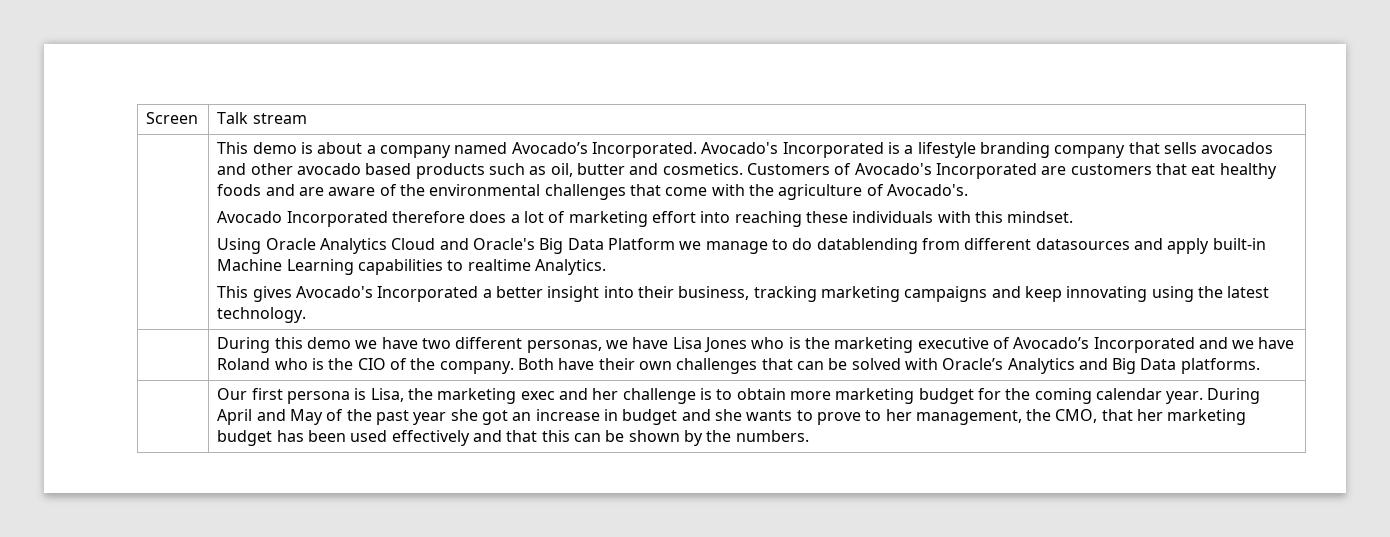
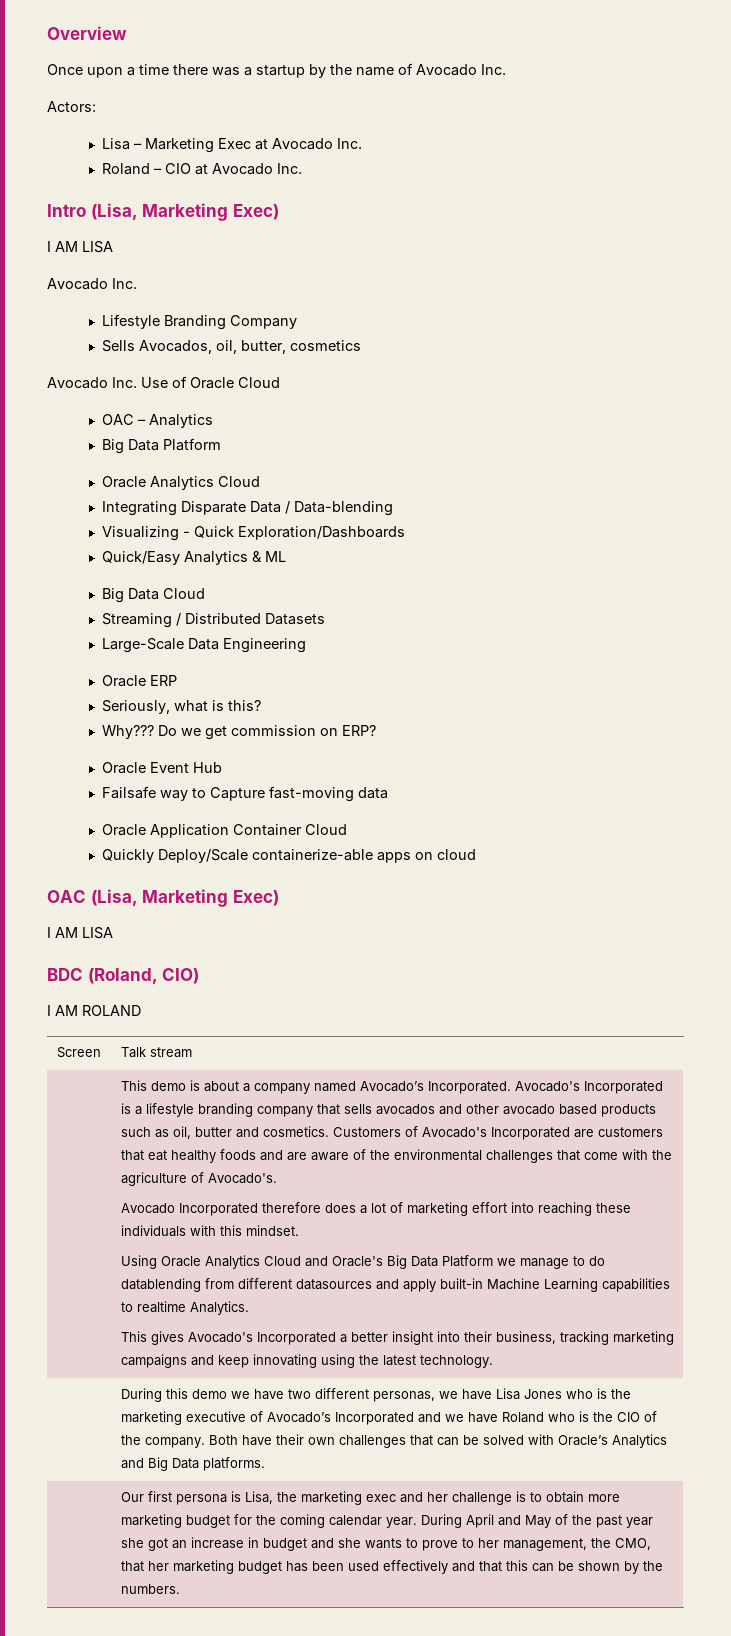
+ Overview
+ Once upon a time there was a startup by the name of Avocado Inc.
+ Actors:
+ Lisa – Marketing Exec at Avocado Inc.
+ Roland – CIO at Avocado Inc.
+ Intro (Lisa, Marketing Exec)
+ I AM LISA
+ Avocado Inc.
+ Lifestyle Branding Company
+ Sells Avocados, oil, butter, cosmetics
+ Avocado Inc. Use of Oracle Cloud
+ OAC – Analytics
+ Big Data Platform
+ Oracle Analytics Cloud
+ Integrating Disparate Data / Data-blending
+ Visualizing - Quick Exploration/Dashboards
+ Quick/Easy Analytics & ML
+ Big Data Cloud
+ Streaming / Distributed Datasets
+ Large-Scale Data Engineering
+ Oracle ERP
+ Seriously, what is this?
+ Why??? Do we get commission on ERP?
+ Oracle Event Hub
+ Failsafe way to Capture fast-moving data
+ Oracle Application Container Cloud
+ Quickly Deploy/Scale containerize-able apps on cloud
+ OAC (Lisa, Marketing Exec)
+ I AM LISA
+ BDC (Roland, CIO)
+ I AM ROLAND

